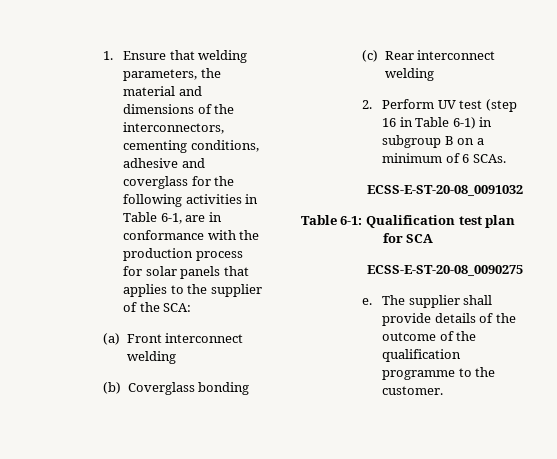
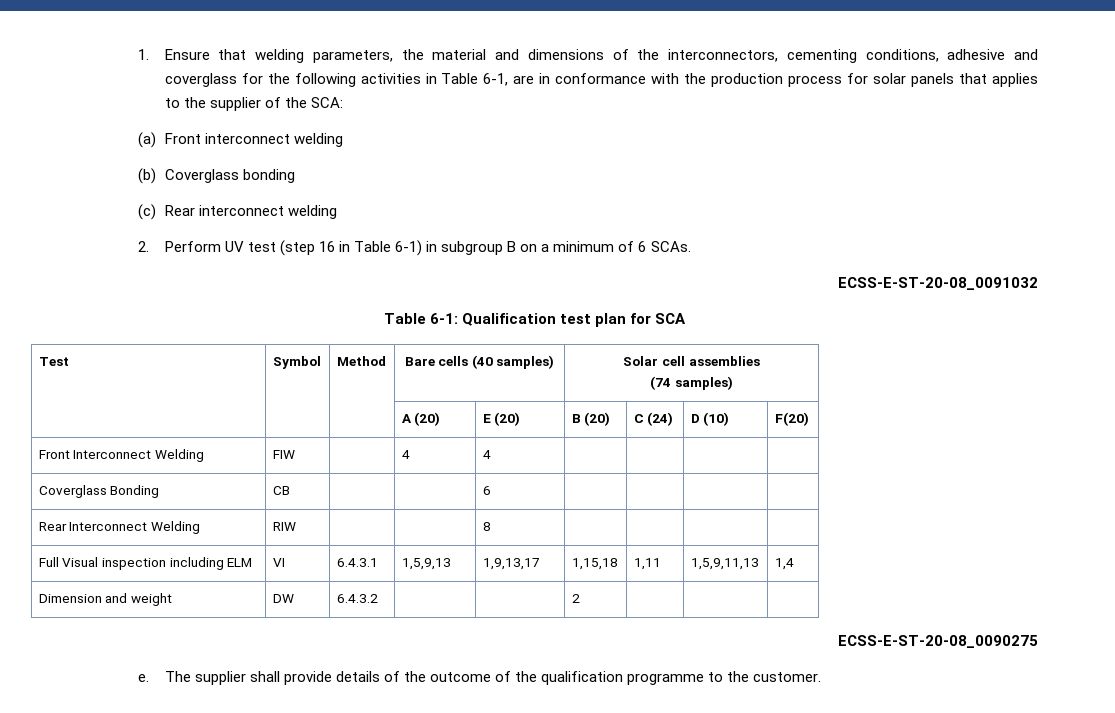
+ Test | Symbol | Method | Bare cells (40 samples) | Solar cell assemblies
+ (74 samples)
+ | | | A (20) | E (20) | B (20) | C (24) | D (10) | F(20)
+ Front Interconnect Welding | FIW | | 4 | 4 | | | |
+ Coverglass Bonding | CB | | | 6 | | | |
+ Rear Interconnect Welding | RIW | | | 8 | | | |
+ Full Visual inspection including ELM | VI | 6.4.3.1 | 1,5,9,13 | 1,9,13,17 | 1,15,18 | 1,11 | 1,5,9,11,13 | 1,4
+ Dimension and weight | DW | 6.4.3.2 | | | 2 | | |

